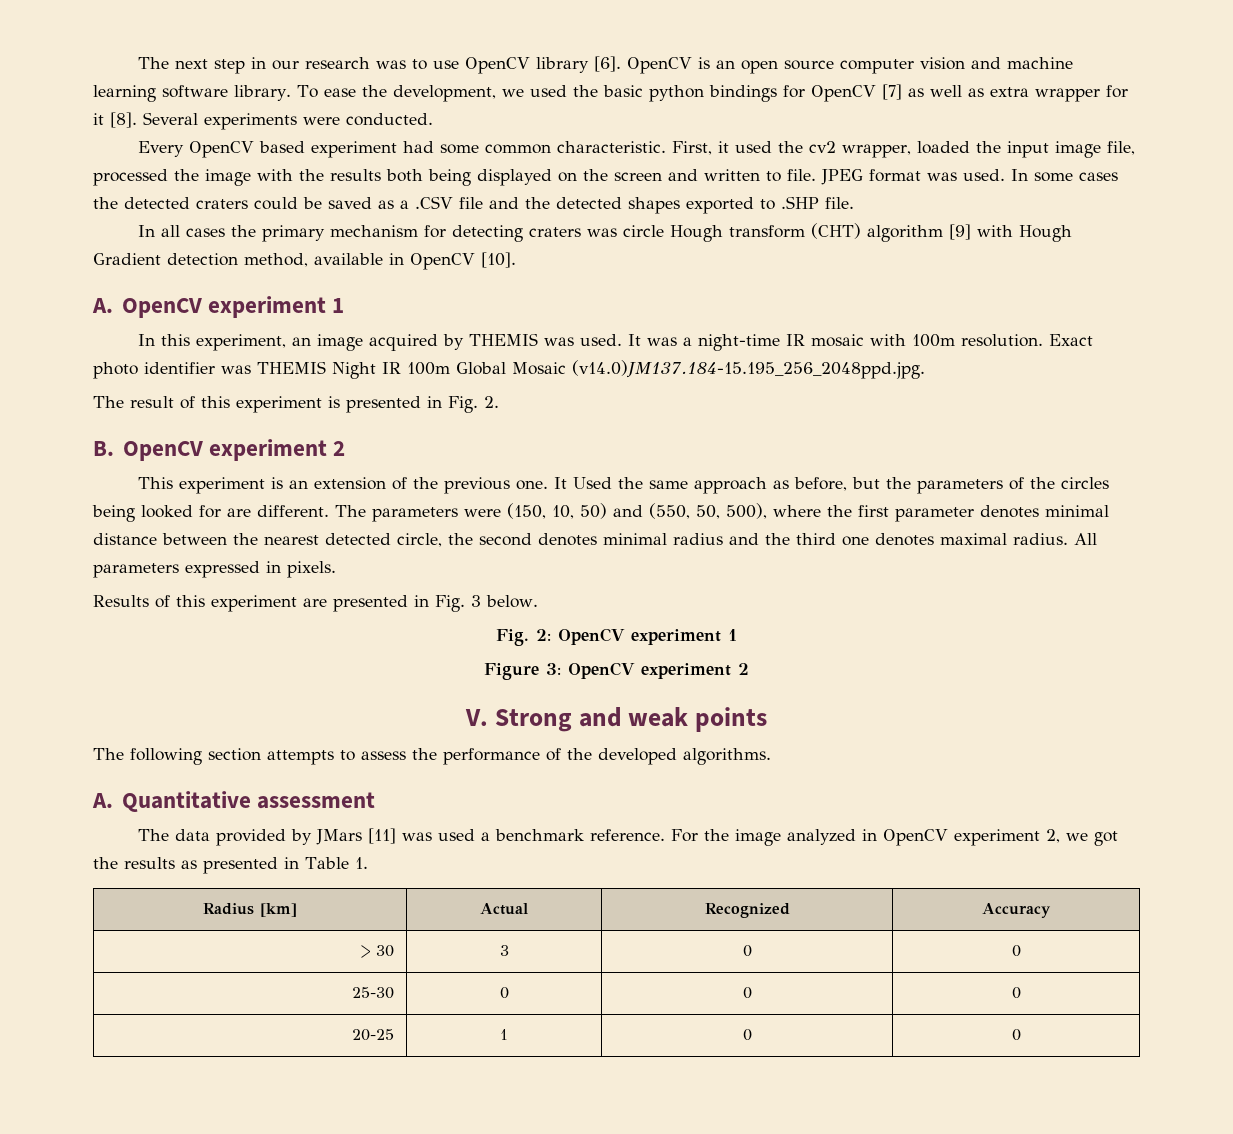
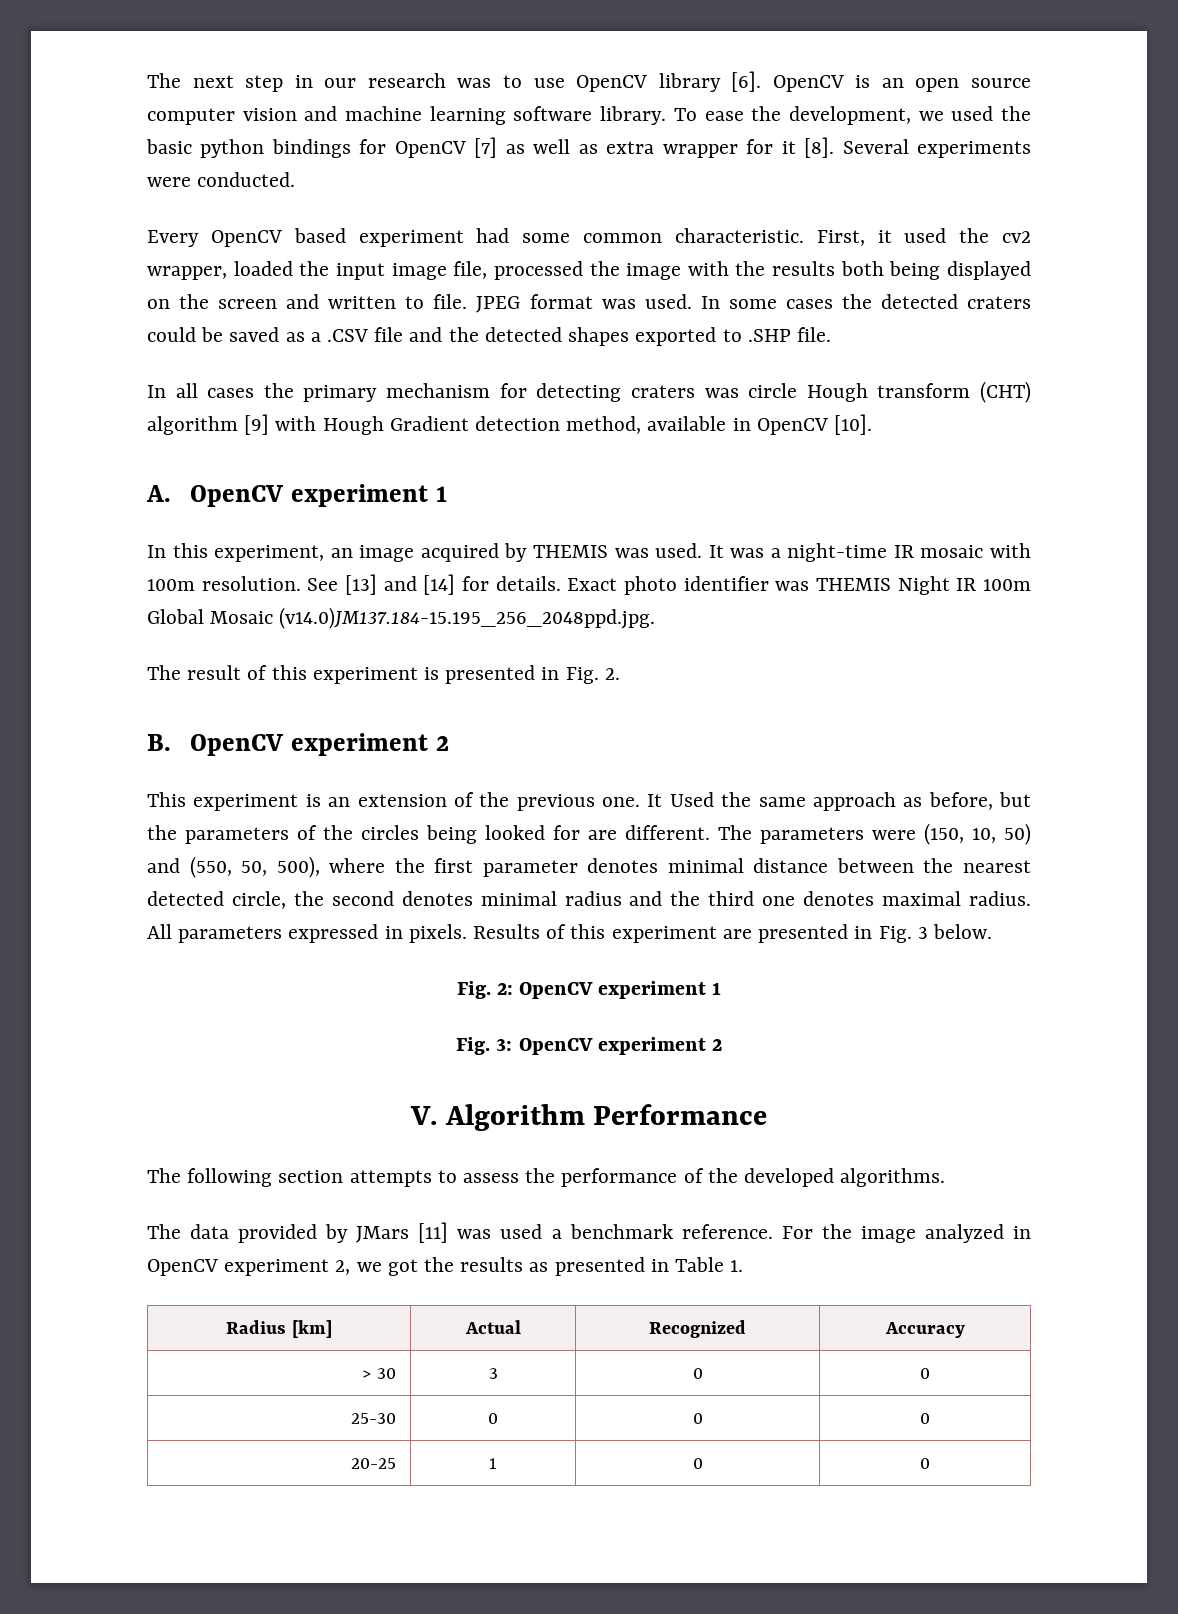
+ See [13] and [14] for details.
- All parameters expressed in pixels.
- Results of this experiment are presented in Fig. 3 below.
+ All parameters expressed in pixels. Results of this experiment are presented in Fig. 3 below.
- Figure 3: OpenCV experiment 2
+ Fig. 3: OpenCV experiment 2
- V. Strong and weak points
+ V. Algorithm Performance
- A. Quantitative assessment

